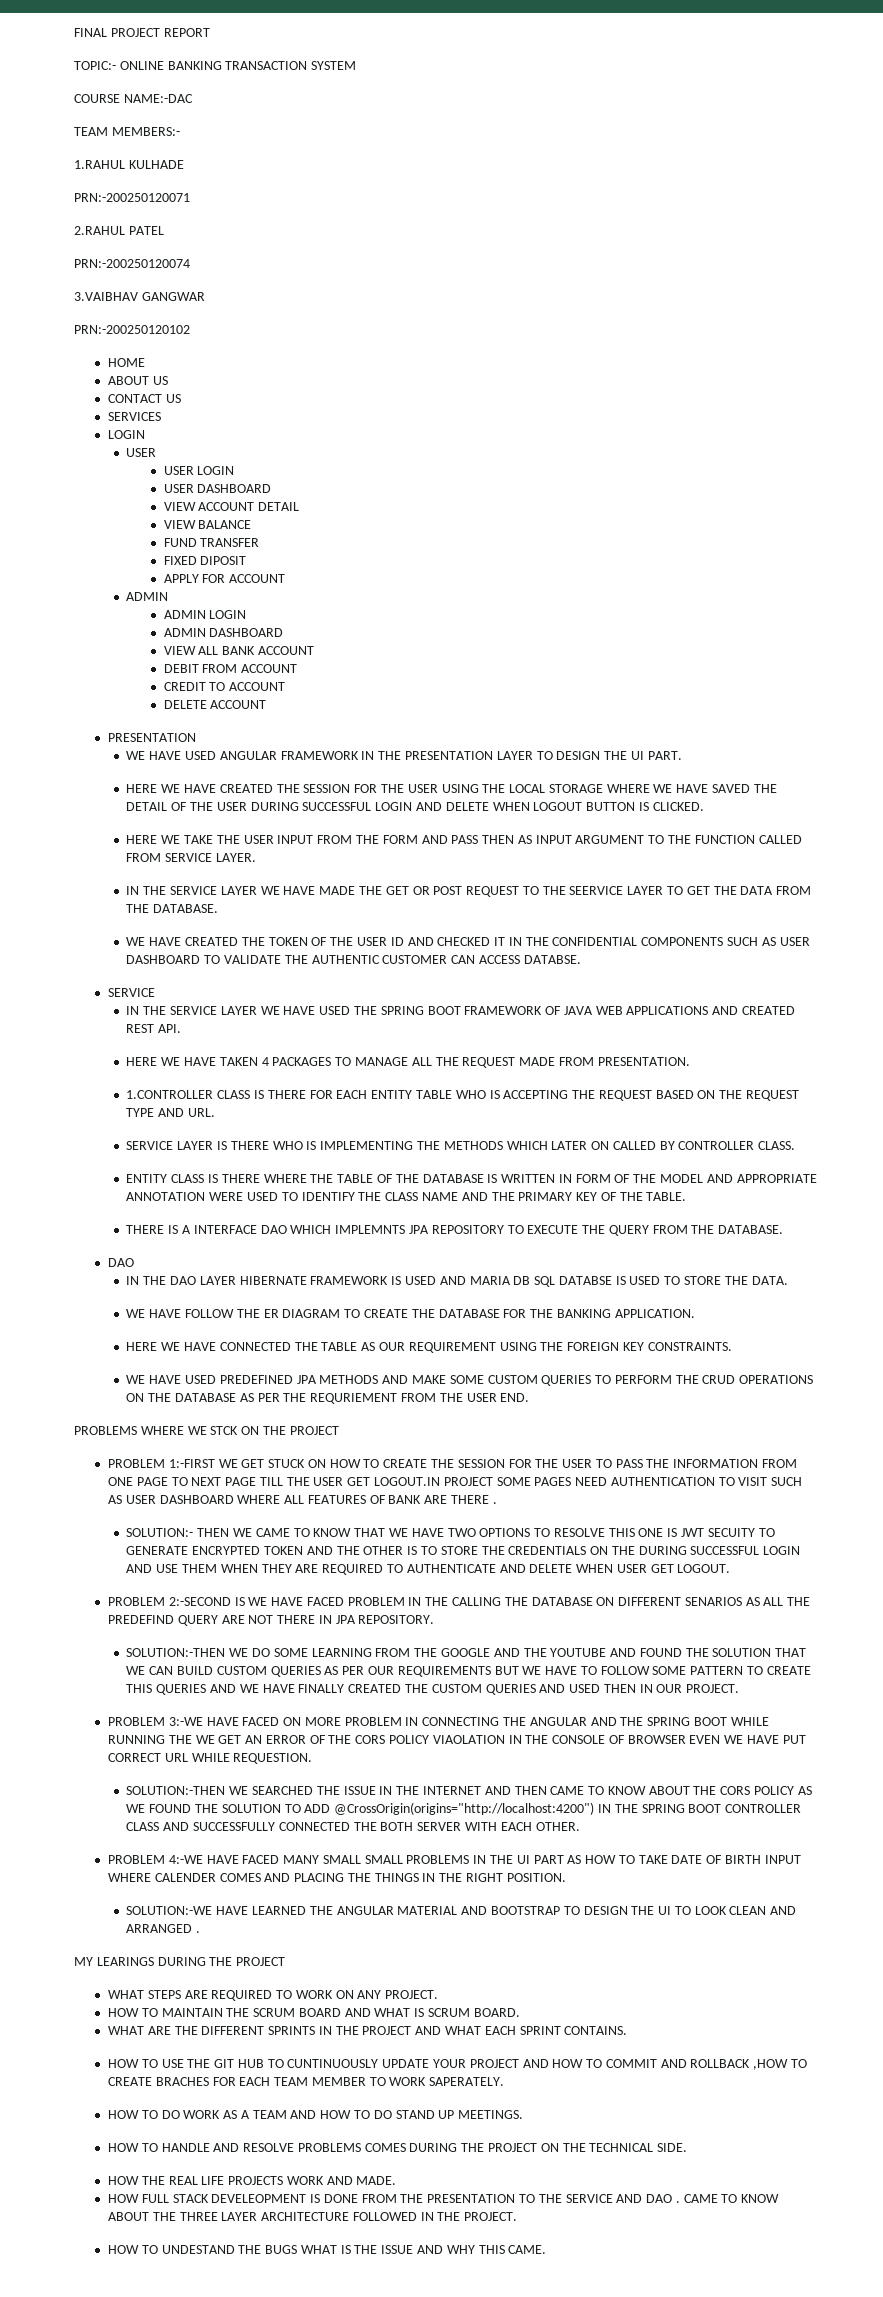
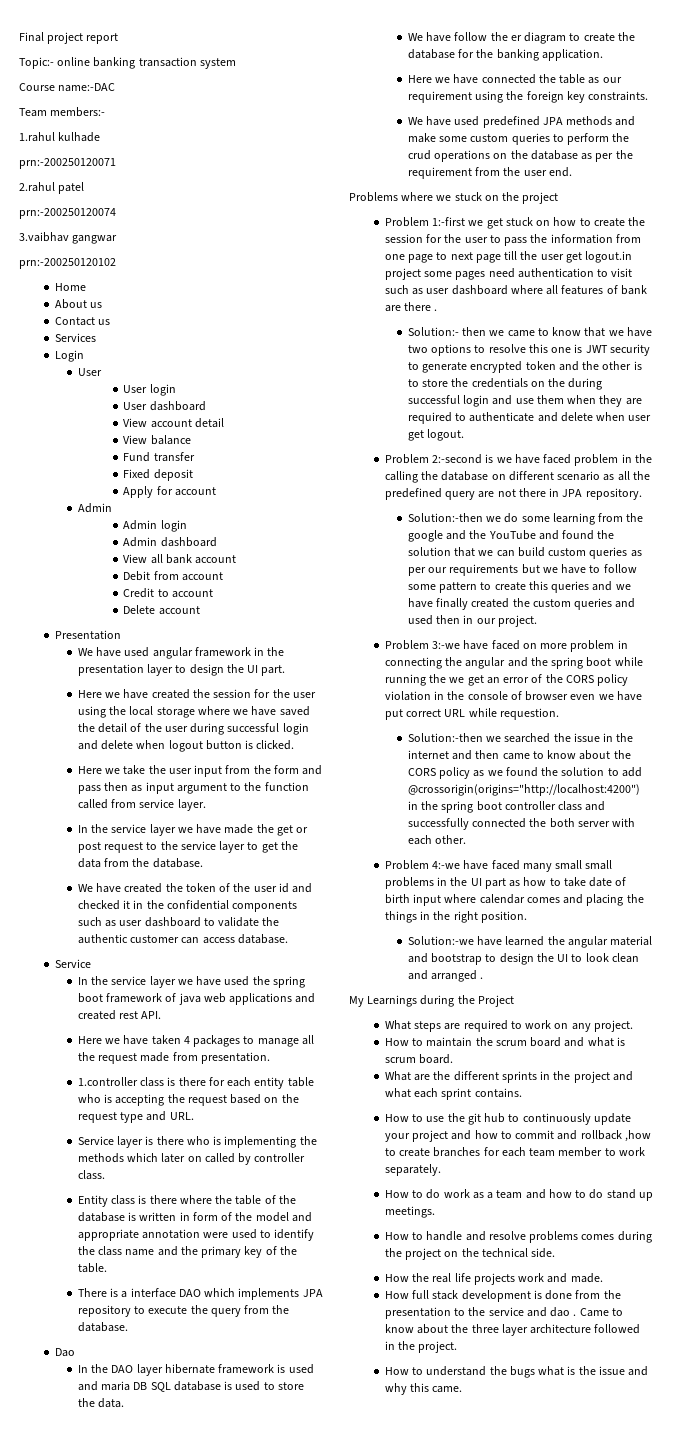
- FINAL PROJECT REPORT
- TOPIC:- ONLINE BANKING TRANSACTION SYSTEM
- COURSE NAME:-DAC
- TEAM MEMBERS:-
- 1.RAHUL KULHADE
- PRN:-200250120071
- 2.RAHUL PATEL
- PRN:-200250120074
- 3.VAIBHAV GANGWAR
- PRN:-200250120102
- HOME
- ABOUT US
- CONTACT US
- SERVICES
- LOGIN
- USER
- USER LOGIN
- USER DASHBOARD
- VIEW ACCOUNT DETAIL
- VIEW BALANCE
- FUND TRANSFER
- FIXED DIPOSIT
- APPLY FOR ACCOUNT
- ADMIN
- ADMIN LOGIN
- ADMIN DASHBOARD
- VIEW ALL BANK ACCOUNT
- DEBIT FROM ACCOUNT
- CREDIT TO ACCOUNT
- DELETE ACCOUNT
- PRESENTATION
- WE HAVE USED ANGULAR FRAMEWORK IN THE PRESENTATION LAYER TO DESIGN THE UI PART.
- HERE WE HAVE CREATED THE SESSION FOR THE USER USING THE LOCAL STORAGE WHERE WE HAVE SAVED THE DETAIL OF THE USER DURING SUCCESSFUL LOGIN AND DELETE WHEN LOGOUT BUTTON IS CLICKED.
- HERE WE TAKE THE USER INPUT FROM THE FORM AND PASS THEN AS INPUT ARGUMENT TO THE FUNCTION CALLED FROM SERVICE LAYER.
- IN THE SERVICE LAYER WE HAVE MADE THE GET OR POST REQUEST TO THE SEERVICE LAYER TO GET THE DATA FROM THE DATABASE.
- WE HAVE CREATED THE TOKEN OF THE USER ID AND CHECKED IT IN THE CONFIDENTIAL COMPONENTS SUCH AS USER DASHBOARD TO VALIDATE THE AUTHENTIC CUSTOMER CAN ACCESS DATABSE.
- SERVICE
- IN THE SERVICE LAYER WE HAVE USED THE SPRING BOOT FRAMEWORK OF JAVA WEB APPLICATIONS AND CREATED REST API.
- HERE WE HAVE TAKEN 4 PACKAGES TO MANAGE ALL THE REQUEST MADE FROM PRESENTATION.
- 1.CONTROLLER CLASS IS THERE FOR EACH ENTITY TABLE WHO IS ACCEPTING THE REQUEST BASED ON THE REQUEST TYPE AND URL.
- SERVICE LAYER IS THERE WHO IS IMPLEMENTING THE METHODS WHICH LATER ON CALLED BY CONTROLLER CLASS.
- ENTITY CLASS IS THERE WHERE THE TABLE OF THE DATABASE IS WRITTEN IN FORM OF THE MODEL AND APPROPRIATE ANNOTATION WERE USED TO IDENTIFY THE CLASS NAME AND THE PRIMARY KEY OF THE TABLE.
- THERE IS A INTERFACE DAO WHICH IMPLEMNTS JPA REPOSITORY TO EXECUTE THE QUERY FROM THE DATABASE.
- DAO
- IN THE DAO LAYER HIBERNATE FRAMEWORK IS USED AND MARIA DB SQL DATABSE IS USED TO STORE THE DATA.
- WE HAVE FOLLOW THE ER DIAGRAM TO CREATE THE DATABASE FOR THE BANKING APPLICATION.
- HERE WE HAVE CONNECTED THE TABLE AS OUR REQUIREMENT USING THE FOREIGN KEY CONSTRAINTS.
- WE HAVE USED PREDEFINED JPA METHODS AND MAKE SOME CUSTOM QUERIES TO PERFORM THE CRUD OPERATIONS ON THE DATABASE AS PER THE REQURIEMENT FROM THE USER END.
- PROBLEMS WHERE WE STCK ON THE PROJECT
- PROBLEM 1:-FIRST WE GET STUCK ON HOW TO CREATE THE SESSION FOR THE USER TO PASS THE INFORMATION FROM ONE PAGE TO NEXT PAGE TILL THE USER GET LOGOUT.IN PROJECT SOME PAGES NEED AUTHENTICATION TO VISIT SUCH AS USER DASHBOARD WHERE ALL FEATURES OF BANK ARE THERE .
- SOLUTION:- THEN WE CAME TO KNOW THAT WE HAVE TWO OPTIONS TO RESOLVE THIS ONE IS JWT SECUITY TO GENERATE ENCRYPTED TOKEN AND THE OTHER IS TO STORE THE CREDENTIALS ON THE DURING SUCCESSFUL LOGIN AND USE THEM WHEN THEY ARE REQUIRED TO AUTHENTICATE AND DELETE WHEN USER GET LOGOUT.
- PROBLEM 2:-SECOND IS WE HAVE FACED PROBLEM IN THE CALLING THE DATABASE ON DIFFERENT SENARIOS AS ALL THE PREDEFIND QUERY ARE NOT THERE IN JPA REPOSITORY.
- SOLUTION:-THEN WE DO SOME LEARNING FROM THE GOOGLE AND THE YOUTUBE AND FOUND THE SOLUTION THAT WE CAN BUILD CUSTOM QUERIES AS PER OUR REQUIREMENTS BUT WE HAVE TO FOLLOW SOME PATTERN TO CREATE THIS QUERIES AND WE HAVE FINALLY CREATED THE CUSTOM QUERIES AND USED THEN IN OUR PROJECT.
- PROBLEM 3:-WE HAVE FACED ON MORE PROBLEM IN CONNECTING THE ANGULAR AND THE SPRING BOOT WHILE RUNNING THE WE GET AN ERROR OF THE CORS POLICY VIAOLATION IN THE CONSOLE OF BROWSER EVEN WE HAVE PUT CORRECT URL WHILE REQUESTION.
- SOLUTION:-THEN WE SEARCHED THE ISSUE IN THE INTERNET AND THEN CAME TO KNOW ABOUT THE CORS POLICY AS WE FOUND THE SOLUTION TO ADD @CrossOrigin(origins="http://localhost:4200") IN THE SPRING BOOT CONTROLLER CLASS AND SUCCESSFULLY CONNECTED THE BOTH SERVER WITH EACH OTHER.
- PROBLEM 4:-WE HAVE FACED MANY SMALL SMALL PROBLEMS IN THE UI PART AS HOW TO TAKE DATE OF BIRTH INPUT WHERE CALENDER COMES AND PLACING THE THINGS IN THE RIGHT POSITION.
- SOLUTION:-WE HAVE LEARNED THE ANGULAR MATERIAL AND BOOTSTRAP TO DESIGN THE UI TO LOOK CLEAN AND ARRANGED .
- MY LEARINGS DURING THE PROJECT
- WHAT STEPS ARE REQUIRED TO WORK ON ANY PROJECT.
- HOW TO MAINTAIN THE SCRUM BOARD AND WHAT IS SCRUM BOARD.
- WHAT ARE THE DIFFERENT SPRINTS IN THE PROJECT AND WHAT EACH SPRINT CONTAINS.
- HOW TO USE THE GIT HUB TO CUNTINUOUSLY UPDATE YOUR PROJECT AND HOW TO COMMIT AND ROLLBACK ,HOW TO CREATE BRACHES FOR EACH TEAM MEMBER TO WORK SAPERATELY.
- HOW TO DO WORK AS A TEAM AND HOW TO DO STAND UP MEETINGS.
- HOW TO HANDLE AND RESOLVE PROBLEMS COMES DURING THE PROJECT ON THE TECHNICAL SIDE.
- HOW THE REAL LIFE PROJECTS WORK AND MADE.
- HOW FULL STACK DEVELEOPMENT IS DONE FROM THE PRESENTATION TO THE SERVICE AND DAO . CAME TO KNOW ABOUT THE THREE LAYER ARCHITECTURE FOLLOWED IN THE PROJECT.
- HOW TO UNDESTAND THE BUGS WHAT IS THE ISSUE AND WHY THIS CAME.
+ Final project report
+ Topic:- online banking transaction system
+ Course name:-DAC
+ Team members:-
+ 1.rahul kulhade
+ prn:-200250120071
+ 2.rahul patel
+ prn:-200250120074
+ 3.vaibhav gangwar
+ prn:-200250120102
+ Home
+ About us
+ Contact us
+ Services
+ Login
+ User
+ User login
+ User dashboard
+ View account detail
+ View balance
+ Fund transfer
+ Fixed deposit
+ Apply for account
+ Admin
+ Admin login
+ Admin dashboard
+ View all bank account
+ Debit from account
+ Credit to account
+ Delete account
+ Presentation
+ We have used angular framework in the presentation layer to design the UI part.
+ Here we have created the session for the user using the local storage where we have saved the detail of the user during successful login and delete when logout button is clicked.
+ Here we take the user input from the form and pass then as input argument to the function called from service layer.
+ In the service layer we have made the get or post request to the service layer to get the data from the database.
+ We have created the token of the user id and checked it in the confidential components such as user dashboard to validate the authentic customer can access database.
+ Service
+ In the service layer we have used the spring boot framework of java web applications and created rest API.
+ Here we have taken 4 packages to manage all the request made from presentation.
+ 1.controller class is there for each entity table who is accepting the request based on the request type and URL.
+ Service layer is there who is implementing the methods which later on called by controller class.
+ Entity class is there where the table of the database is written in form of the model and appropriate annotation were used to identify the class name and the primary key of the table.
+ There is a interface DAO which implements JPA repository to execute the query from the database.
+ Dao
+ In the DAO layer hibernate framework is used and maria DB SQL database is used to store the data.
+ We have follow the er diagram to create the database for the banking application.
+ Here we have connected the table as our requirement using the foreign key constraints.
+ We have used predefined JPA methods and make some custom queries to perform the crud operations on the database as per the requirement from the user end.
+ Problems where we stuck on the project
+ Problem 1:-first we get stuck on how to create the session for the user to pass the information from one page to next page till the user get logout.in project some pages need authentication to visit such as user dashboard where all features of bank are there .
+ Solution:- then we came to know that we have two options to resolve this one is JWT security to generate encrypted token and the other is to store the credentials on the during successful login and use them when they are required to authenticate and delete when user get logout.
+ Problem 2:-second is we have faced problem in the calling the database on different scenario as all the predefined query are not there in JPA repository.
+ Solution:-then we do some learning from the google and the YouTube and found the solution that we can build custom queries as per our requirements but we have to follow some pattern to create this queries and we have finally created the custom queries and used then in our project.
+ Problem 3:-we have faced on more problem in connecting the angular and the spring boot while running the we get an error of the CORS policy violation in the console of browser even we have put correct URL while requestion.
+ Solution:-then we searched the issue in the internet and then came to know about the CORS policy as we found the solution to add @crossorigin(origins="http://localhost:4200") in the spring boot controller class and successfully connected the both server with each other.
+ Problem 4:-we have faced many small small problems in the UI part as how to take date of birth input where calendar comes and placing the things in the right position.
+ Solution:-we have learned the angular material and bootstrap to design the UI to look clean and arranged .
+ My Learnings during the Project
+ What steps are required to work on any project.
+ How to maintain the scrum board and what is scrum board.
+ What are the different sprints in the project and what each sprint contains.
+ How to use the git hub to continuously update your project and how to commit and rollback ,how to create branches for each team member to work separately.
+ How to do work as a team and how to do stand up meetings.
+ How to handle and resolve problems comes during the project on the technical side.
+ How the real life projects work and made.
+ How full stack development is done from the presentation to the service and dao . Came to know about the three layer architecture followed in the project.
+ How to understand the bugs what is the issue and why this came.

